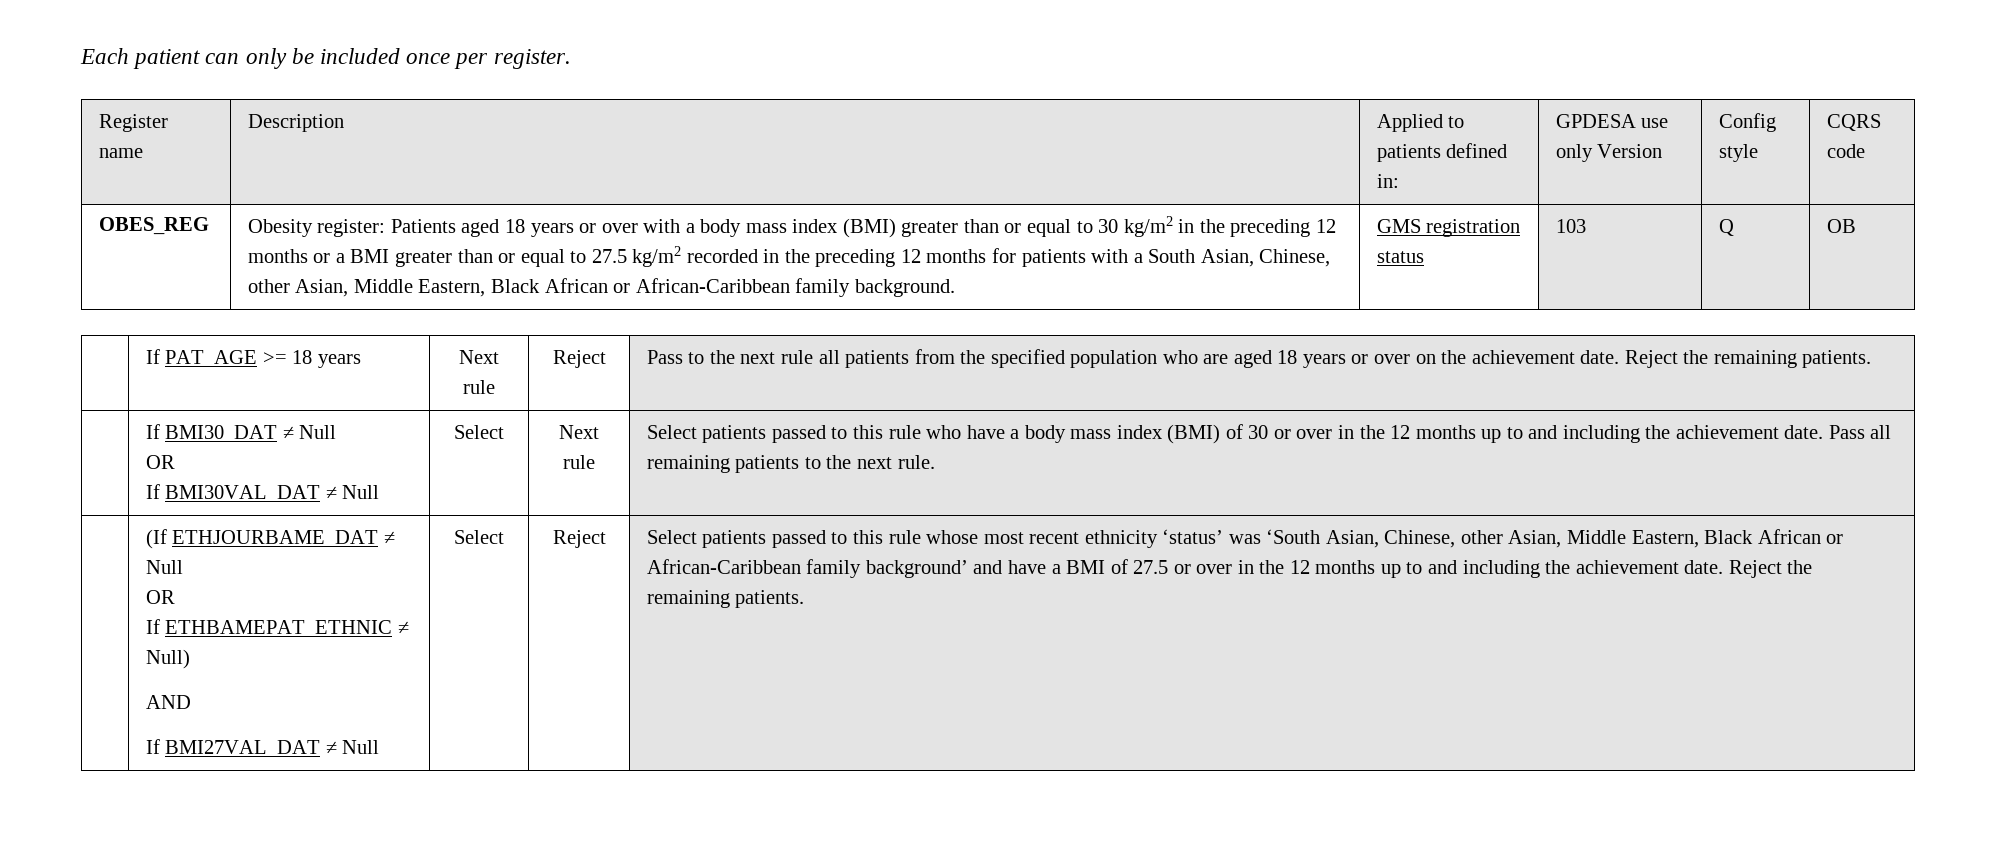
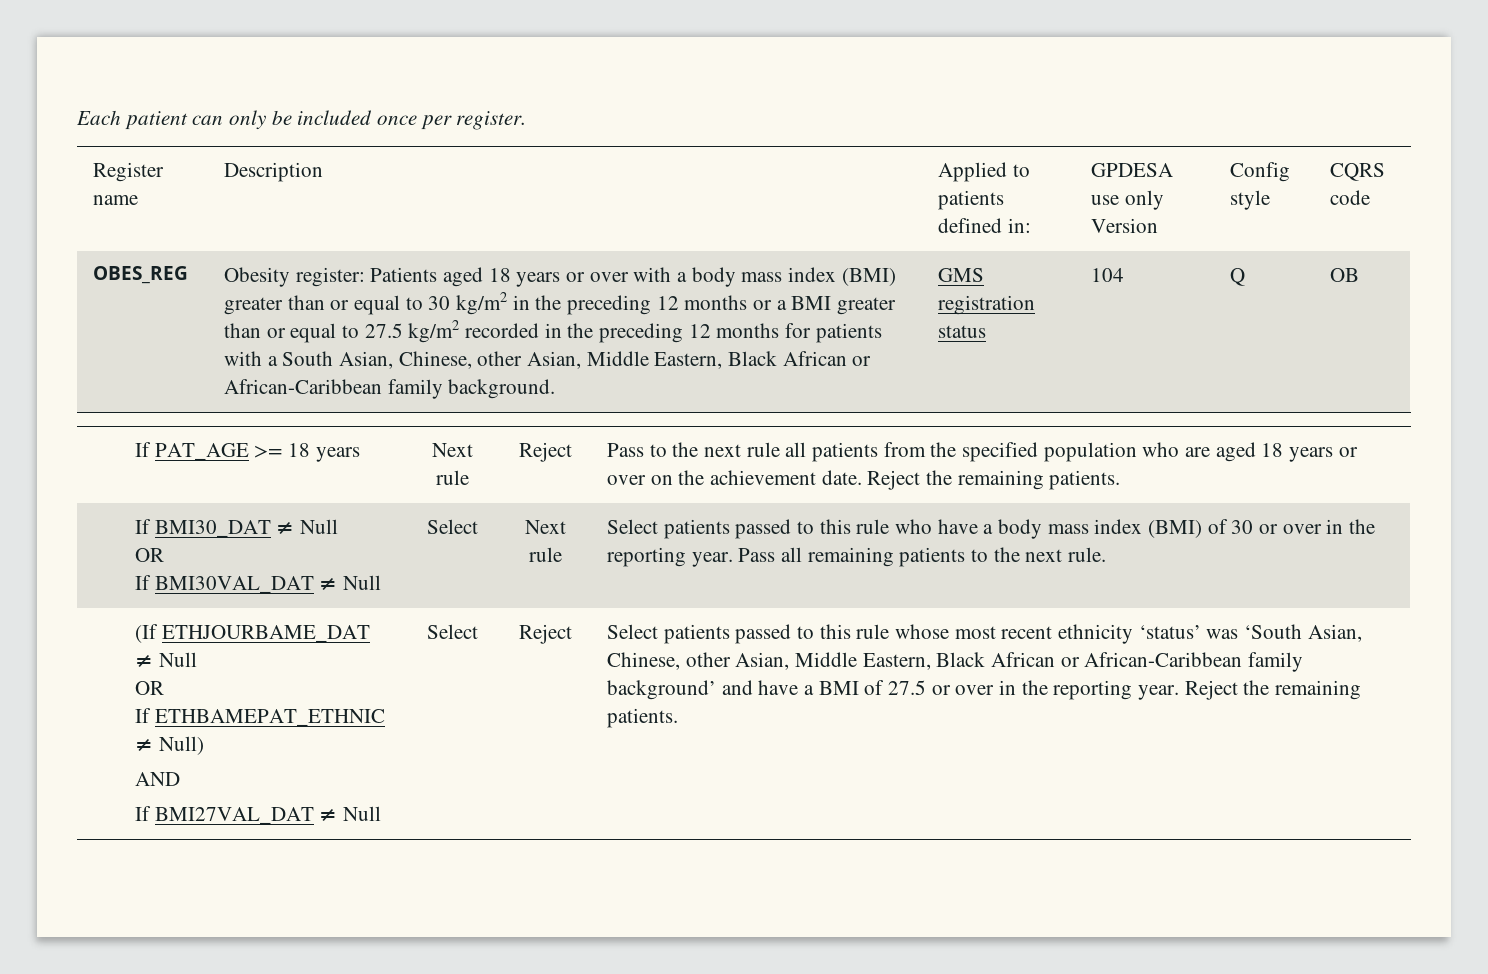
- 103
+ 104
- Select patients passed to this rule who have a body mass index (BMI) of 30 or over in the 12 months up to and including the achievement date.
+ Select patients passed to this rule who have a body mass index (BMI) of 30 or over in the reporting year.
- Select patients passed to this rule whose most recent ethnicity ‘status’ was ‘South Asian, Chinese, other Asian, Middle Eastern, Black African or African-Caribbean family background’ and have a BMI of 27.5 or over in the 12 months up to and including the achievement date.
+ Select patients passed to this rule whose most recent ethnicity ‘status’ was ‘South Asian, Chinese, other Asian, Middle Eastern, Black African or African-Caribbean family background’ and have a BMI of 27.5 or over in the reporting year.

